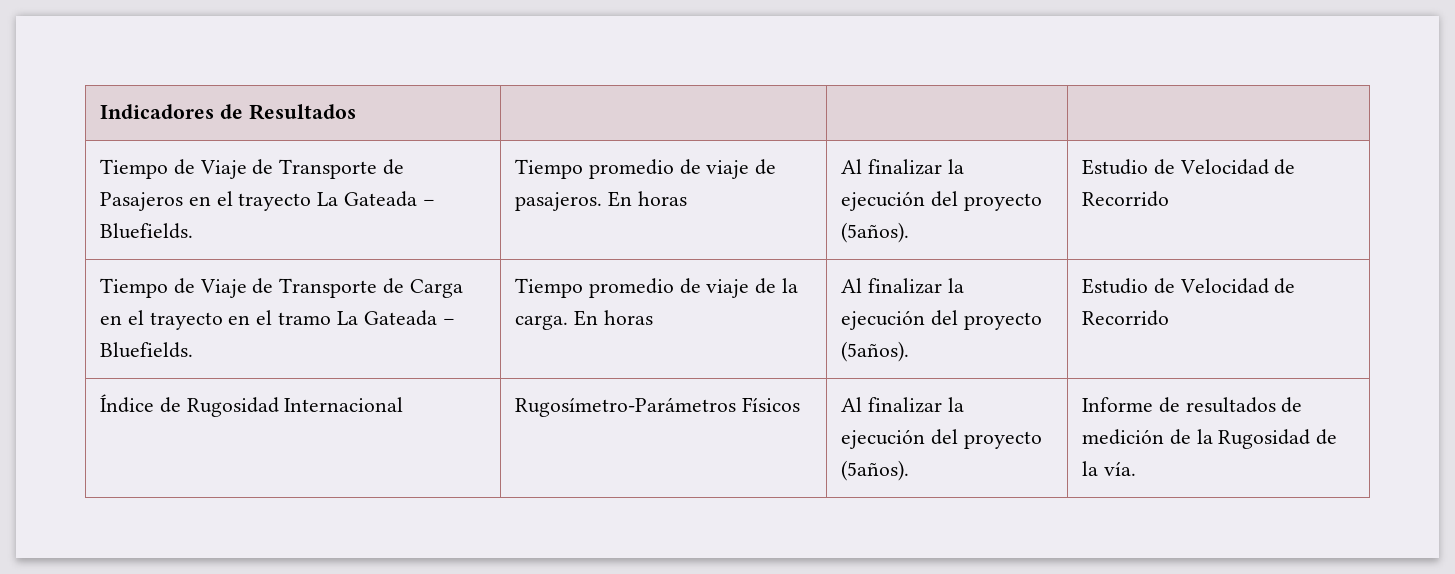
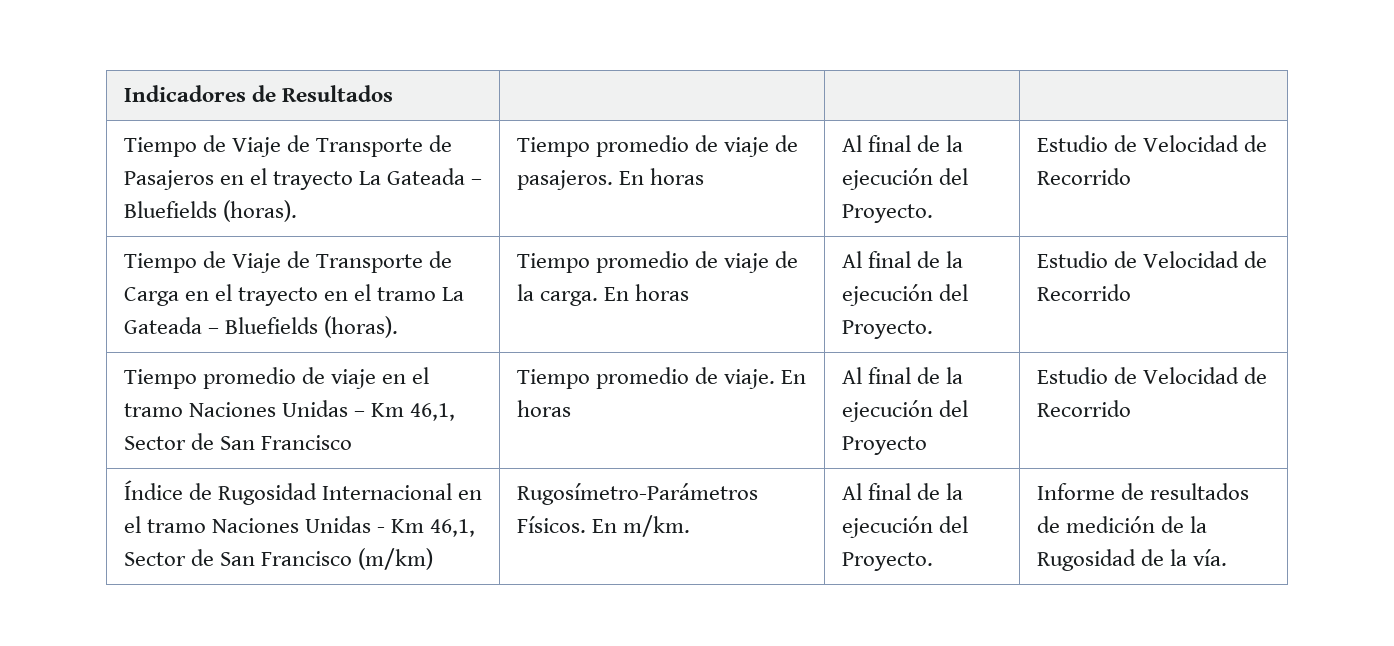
- Tiempo de Viaje de Transporte de Pasajeros en el trayecto La Gateada – Bluefields. | Tiempo promedio de viaje de pasajeros. En horas | Al finalizar la ejecución del proyecto (5años). | Estudio de Velocidad de Recorrido
+ Tiempo de Viaje de Transporte de Pasajeros en el trayecto La Gateada – Bluefields (horas). | Tiempo promedio de viaje de pasajeros. En horas | Al final de la ejecución del Proyecto. | Estudio de Velocidad de Recorrido
- Tiempo de Viaje de Transporte de Carga en el trayecto en el tramo La Gateada – Bluefields. | Tiempo promedio de viaje de la carga. En horas | Al finalizar la ejecución del proyecto (5años). | Estudio de Velocidad de Recorrido
+ Tiempo de Viaje de Transporte de Carga en el trayecto en el tramo La Gateada – Bluefields (horas). | Tiempo promedio de viaje de la carga. En horas | Al final de la ejecución del Proyecto. | Estudio de Velocidad de Recorrido
+ Tiempo promedio de viaje en el tramo Naciones Unidas – Km 46,1, Sector de San Francisco | Tiempo promedio de viaje. En horas | Al final de la ejecución del Proyecto | Estudio de Velocidad de Recorrido
- Índice de Rugosidad Internacional | Rugosímetro-Parámetros Físicos | Al finalizar la ejecución del proyecto (5años). | Informe de resultados de medición de la Rugosidad de la vía.
+ Índice de Rugosidad Internacional en el tramo Naciones Unidas - Km 46,1, Sector de San Francisco (m/km) | Rugosímetro-Parámetros Físicos. En m/km. | Al final de la ejecución del Proyecto. | Informe de resultados de medición de la Rugosidad de la vía.

